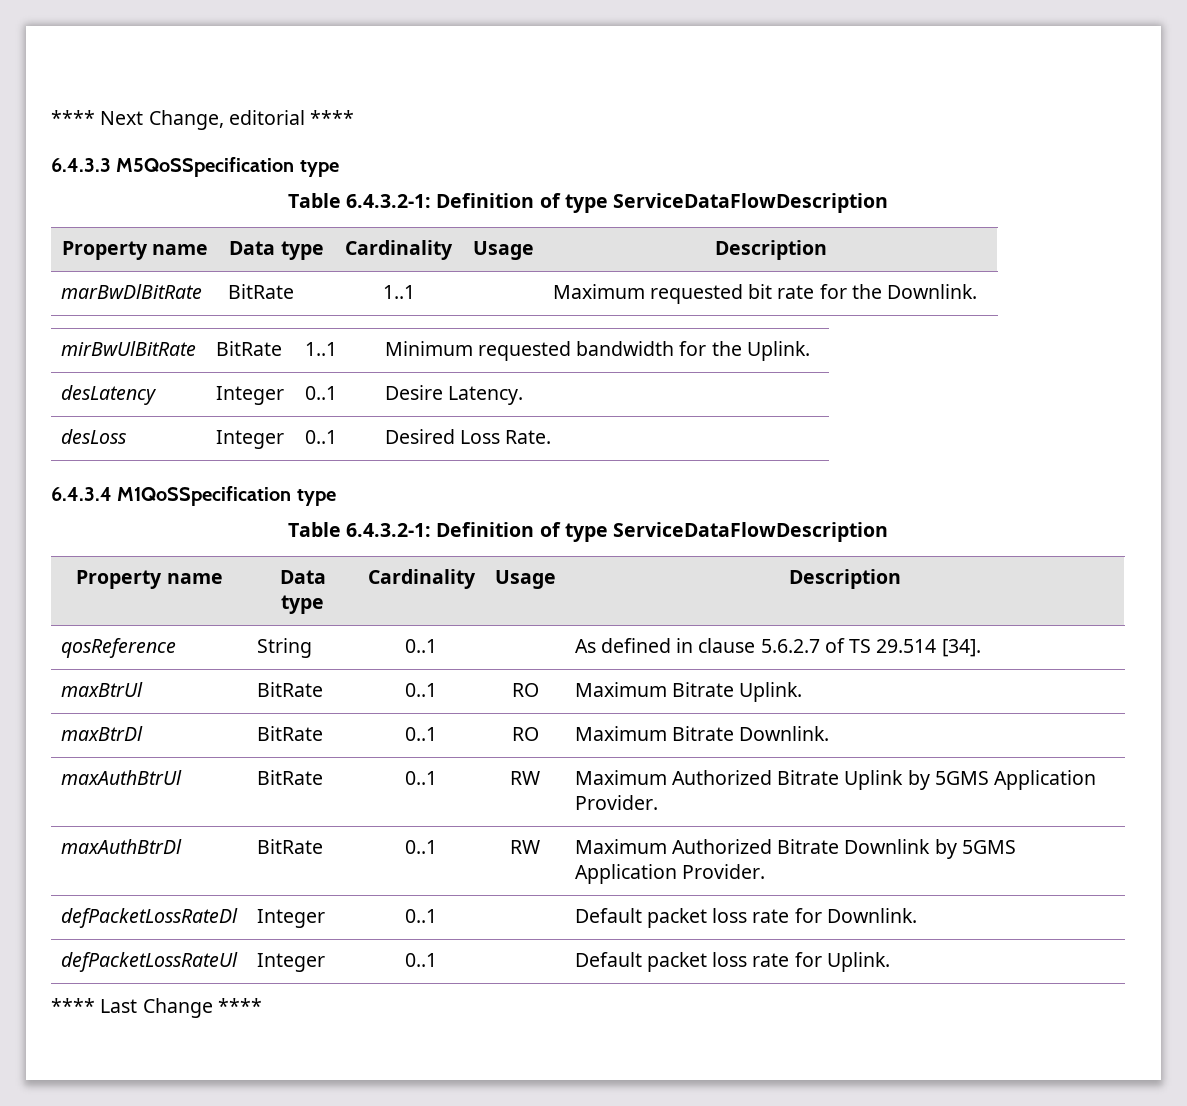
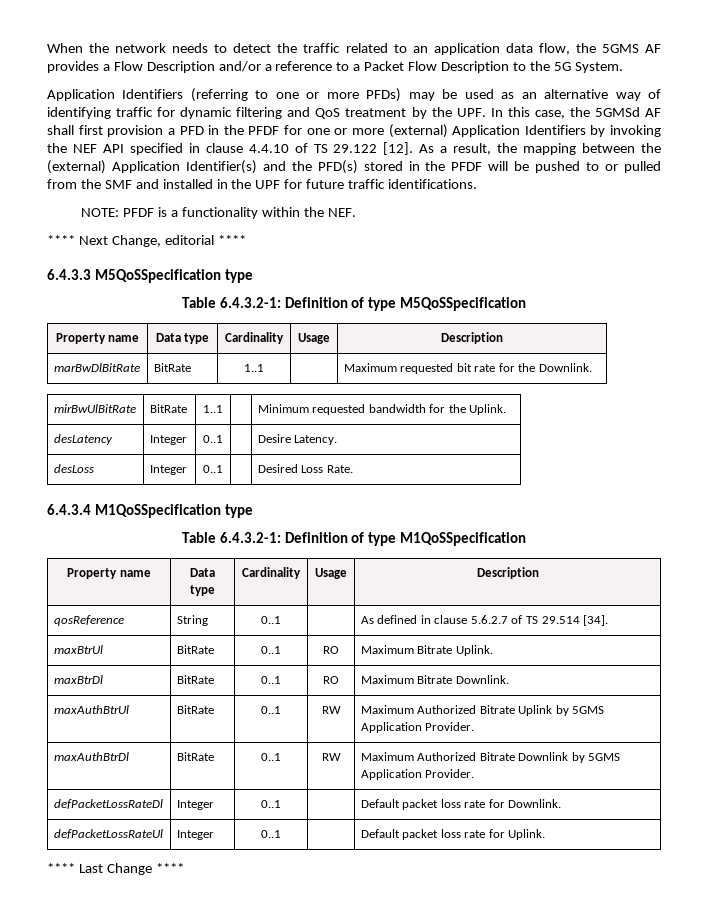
+ When the network needs to detect the traffic related to an application data flow, the 5GMS AF provides a Flow Description and/or a reference to a Packet Flow Description to the 5G System.
+ Application Identifiers (referring to one or more PFDs) may be used as an alternative way of identifying traffic for dynamic filtering and QoS treatment by the UPF. In this case, the 5GMSd AF shall first provision a PFD in the PFDF for one or more (external) Application Identifiers by invoking the NEF API specified in clause 4.4.10 of TS 29.122 [12]. As a result, the mapping between the (external) Application Identifier(s) and the PFD(s) stored in the PFDF will be pushed to or pulled from the SMF and installed in the UPF for future traffic identifications.
+ NOTE: PFDF is a functionality within the NEF.
  6.4.3.3 M5QoSSpecification type
- Table 6.4.3.2-1: Definition of type ServiceDataFlowDescription
+ Table 6.4.3.2-1: Definition of type M5QoSSpecification
  6.4.3.4 M1QoSSpecification type
- Table 6.4.3.2-1: Definition of type ServiceDataFlowDescription
+ Table 6.4.3.2-1: Definition of type M1QoSSpecification

